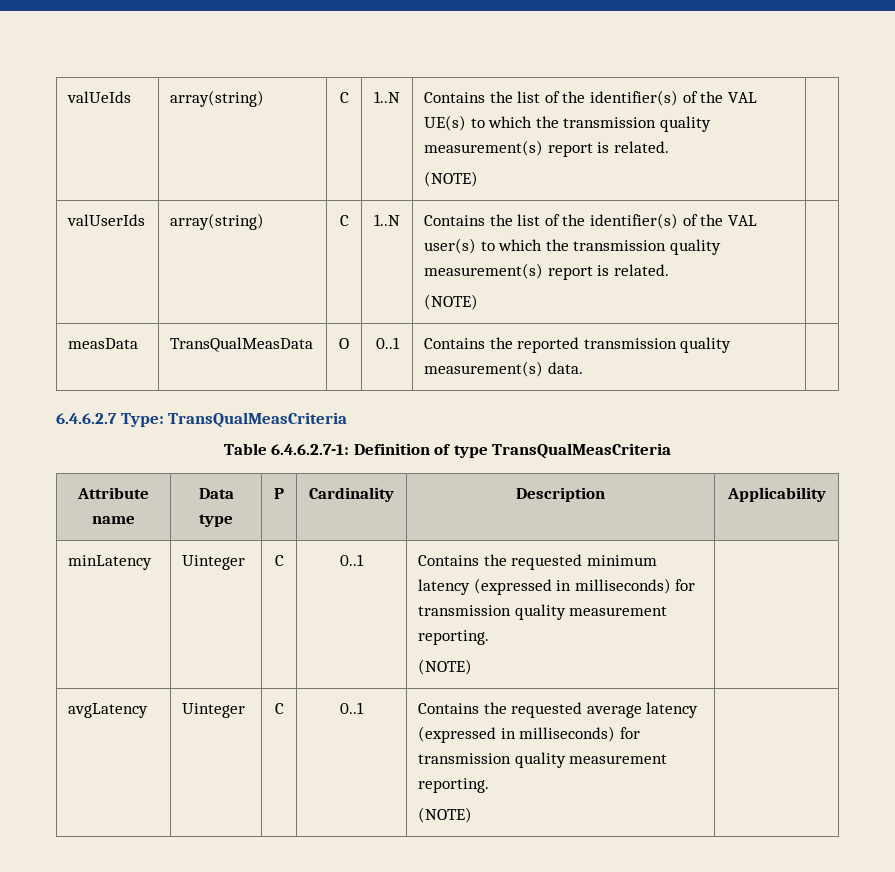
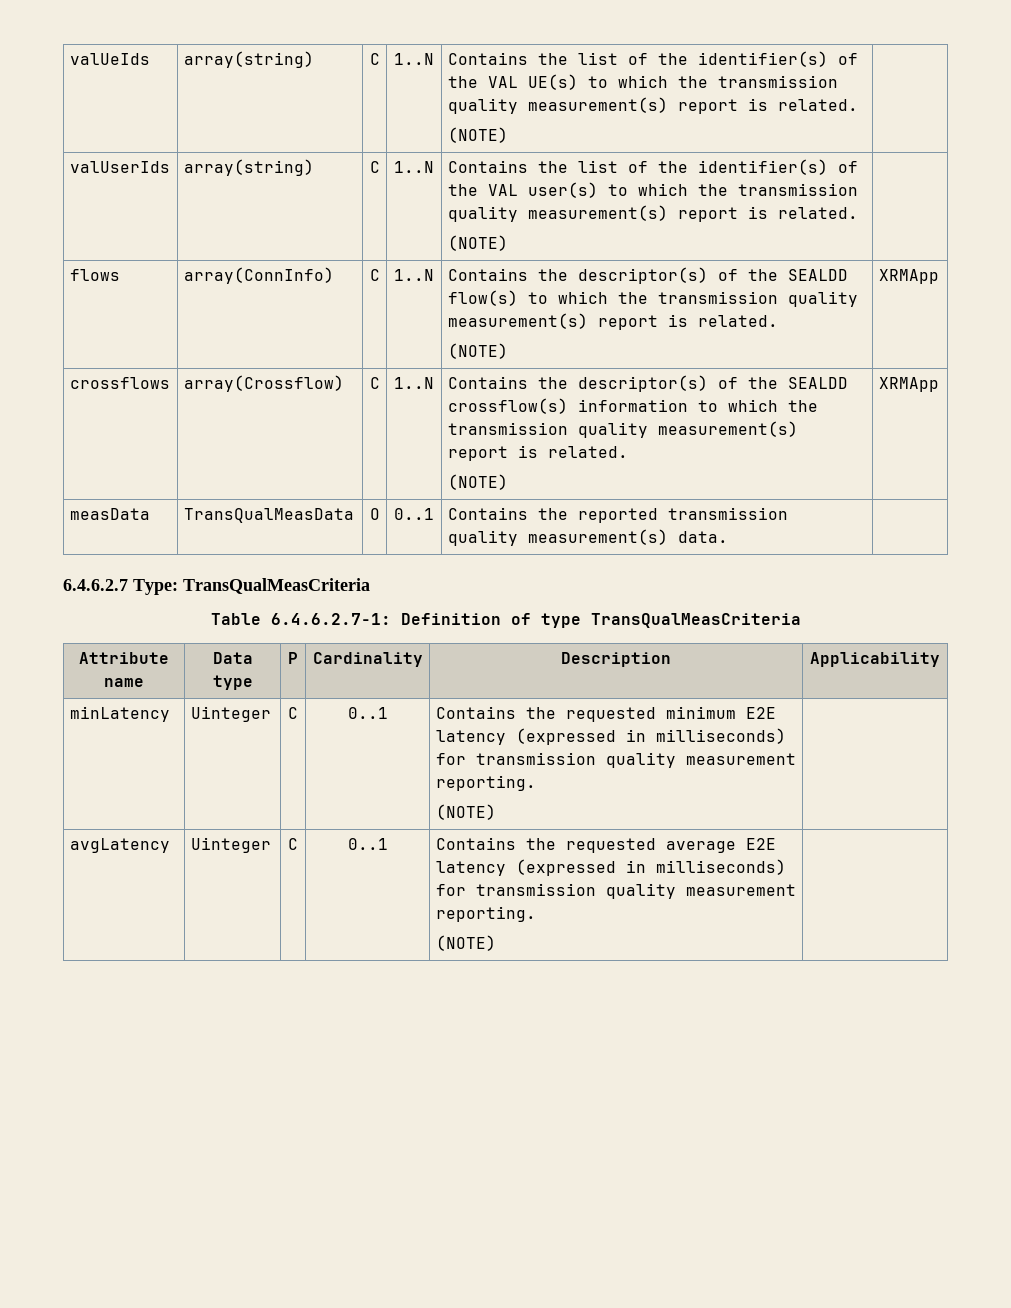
+ flows | array(ConnInfo) | C | 1..N | Contains the descriptor(s) of the SEALDD flow(s) to which the transmission quality measurement(s) report is related.
+ (NOTE) | XRMApp
+ crossflows | array(Crossflow) | C | 1..N | Contains the descriptor(s) of the SEALDD crossflow(s) information to which the transmission quality measurement(s) report is related.
+ (NOTE) | XRMApp
- minLatency | Uinteger | C | 0..1 | Contains the requested minimum latency (expressed in milliseconds) for transmission quality measurement reporting.
+ minLatency | Uinteger | C | 0..1 | Contains the requested minimum E2E latency (expressed in milliseconds) for transmission quality measurement reporting.
- avgLatency | Uinteger | C | 0..1 | Contains the requested average latency (expressed in milliseconds) for transmission quality measurement reporting.
+ avgLatency | Uinteger | C | 0..1 | Contains the requested average E2E latency (expressed in milliseconds) for transmission quality measurement reporting.

